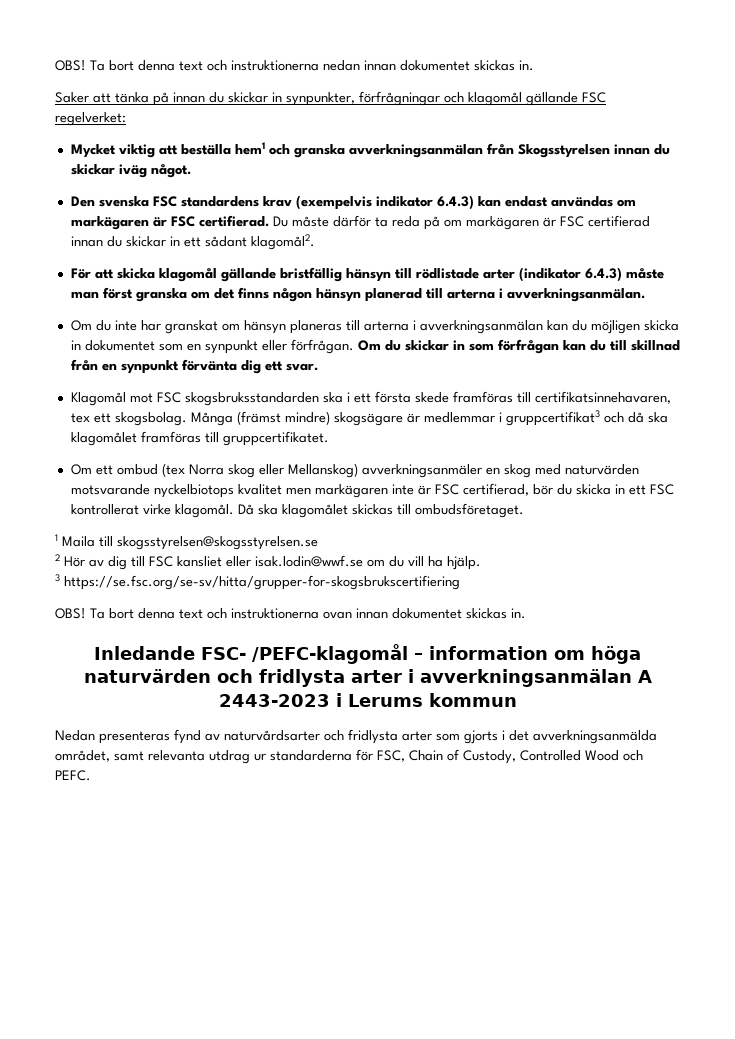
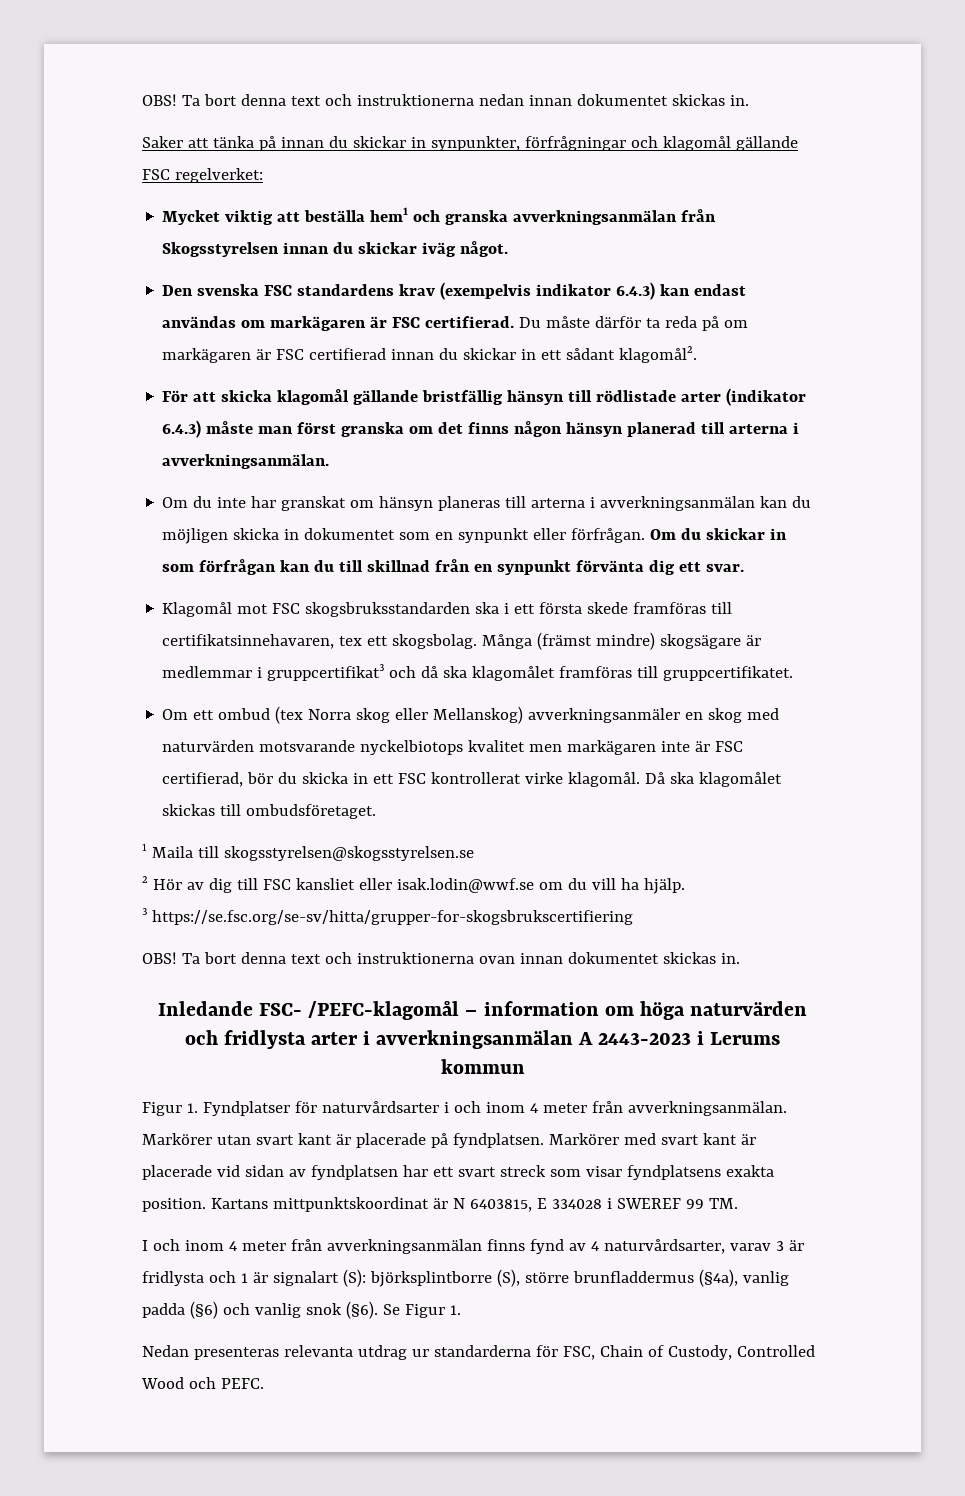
- Nedan presenteras fynd av naturvårdsarter och fridlysta arter som gjorts i det avverkningsanmälda området, samt relevanta utdrag ur standarderna för FSC, Chain of Custody, Controlled Wood och PEFC.
+ Figur 1. Fyndplatser för naturvårdsarter i och inom 4 meter från avverkningsanmälan. Markörer utan svart kant är placerade på fyndplatsen. Markörer med svart kant är placerade vid sidan av fyndplatsen har ett svart streck som visar fyndplatsens exakta position. Kartans mittpunktskoordinat är N 6403815, E 334028 i SWEREF 99 TM.
+ I och inom 4 meter från avverkningsanmälan finns fynd av 4 naturvårdsarter, varav 3 är fridlysta och 1 är signalart (S): björksplintborre (S), större brunfladdermus (§4a), vanlig padda (§6) och vanlig snok (§6). Se Figur 1.
+ Nedan presenteras relevanta utdrag ur standarderna för FSC, Chain of Custody, Controlled Wood och PEFC.

